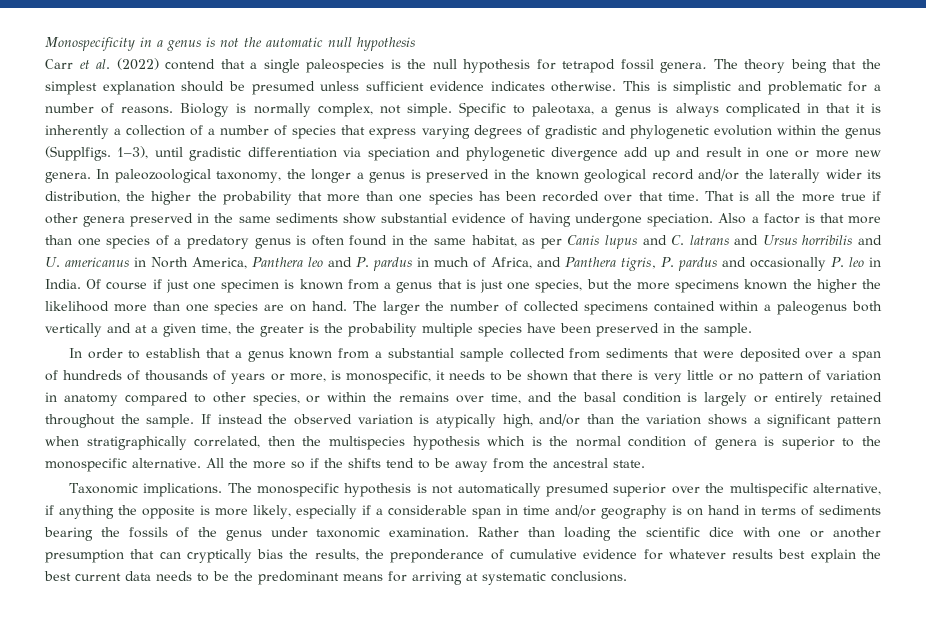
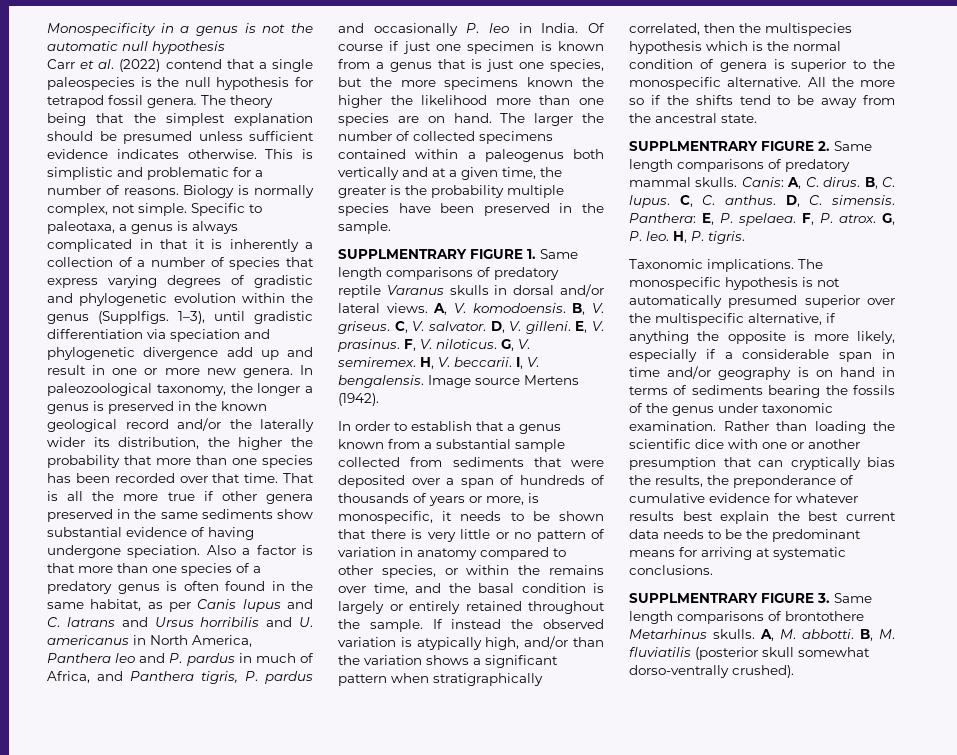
+ SUPPLMENTRARY FIGURE 1. Same length comparisons of predatory reptile Varanus skulls in dorsal and/or lateral views. A, V. komodoensis. B, V. griseus. C, V. salvator. D, V. gilleni. E, V. prasinus. F, V. niloticus. G, V. semiremex. H, V. beccarii. I, V. bengalensis. Image source Mertens (1942).
+ SUPPLMENTRARY FIGURE 2. Same length comparisons of predatory mammal skulls. Canis: A, C. dirus. B, C. lupus. C, C. anthus. D, C. simensis. Panthera: E, P. spelaea. F, P. atrox. G, P. leo. H, P. tigris.
+ SUPPLMENTRARY FIGURE 3. Same length comparisons of brontothere Metarhinus skulls. A, M. abbotti. B, M. fluviatilis (posterior skull somewhat dorso-ventrally crushed).

